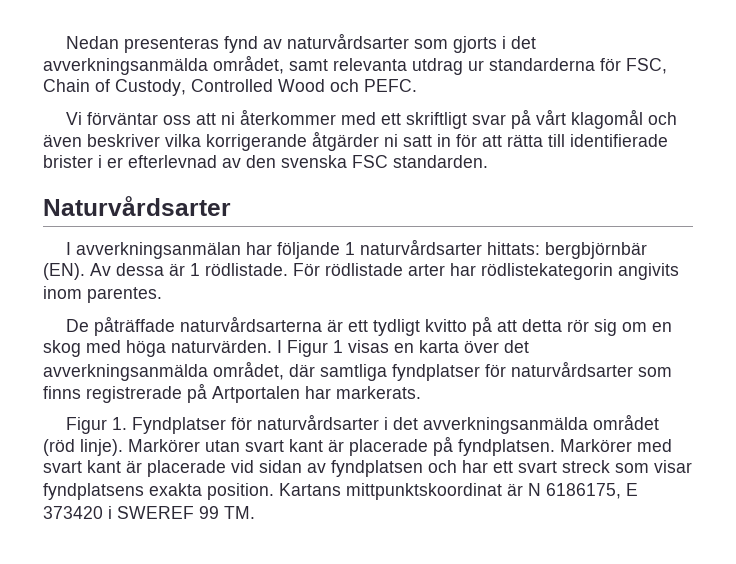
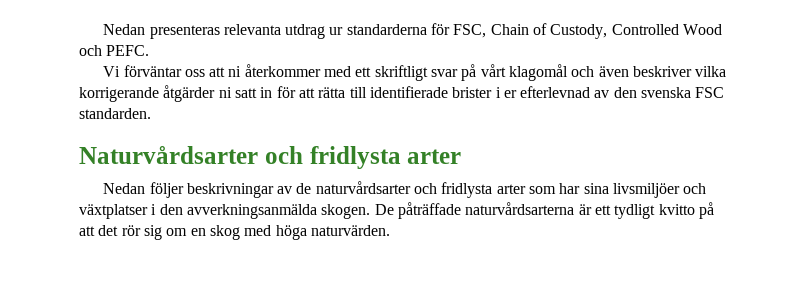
- Nedan presenteras fynd av naturvårdsarter som gjorts i det avverkningsanmälda området, samt relevanta utdrag ur standarderna för FSC, Chain of Custody, Controlled Wood och PEFC.
+ Nedan presenteras relevanta utdrag ur standarderna för FSC, Chain of Custody, Controlled Wood och PEFC.
- Naturvårdsarter
- I avverkningsanmälan har följande 1 naturvårdsarter hittats: bergbjörnbär (EN). Av dessa är 1 rödlistade. För rödlistade arter har rödlistekategorin angivits inom parentes.
- De påträffade naturvårdsarterna är ett tydligt kvitto på att detta rör sig om en skog med höga naturvärden. I Figur 1 visas en karta över det avverkningsanmälda området, där samtliga fyndplatser för naturvårdsarter som finns registrerade på Artportalen har markerats.
- Figur 1. Fyndplatser för naturvårdsarter i det avverkningsanmälda området (röd linje). Markörer utan svart kant är placerade på fyndplatsen. Markörer med svart kant är placerade vid sidan av fyndplatsen och har ett svart streck som visar fyndplatsens exakta position. Kartans mittpunktskoordinat är N 6186175, E 373420 i SWEREF 99 TM.
+ Naturvårdsarter och fridlysta arter
+ Nedan följer beskrivningar av de naturvårdsarter och fridlysta arter som har sina livsmiljöer och växtplatser i den avverkningsanmälda skogen. De påträffade naturvårdsarterna är ett tydligt kvitto på att det rör sig om en skog med höga naturvärden.

